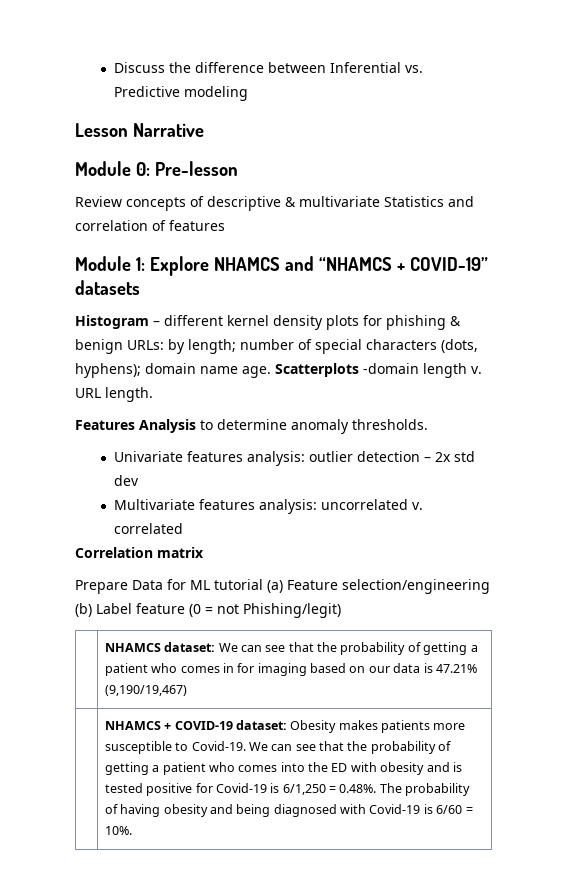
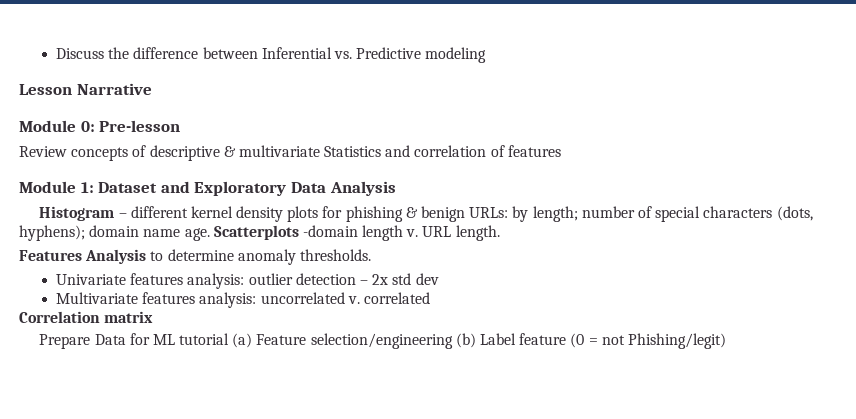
- Module 1: Explore NHAMCS and “NHAMCS + COVID-19” datasets
+ Module 1: Dataset and Exploratory Data Analysis
- | NHAMCS dataset: We can see that the probability of getting a patient who comes in for imaging based on our data is 47.21% (9,190/19,467)
- | NHAMCS + COVID-19 dataset: Obesity makes patients more susceptible to Covid-19. We can see that the probability of getting a patient who comes into the ED with obesity and is tested positive for Covid-19 is 6/1,250 = 0.48%. The probability of having obesity and being diagnosed with Covid-19 is 6/60 = 10%.

